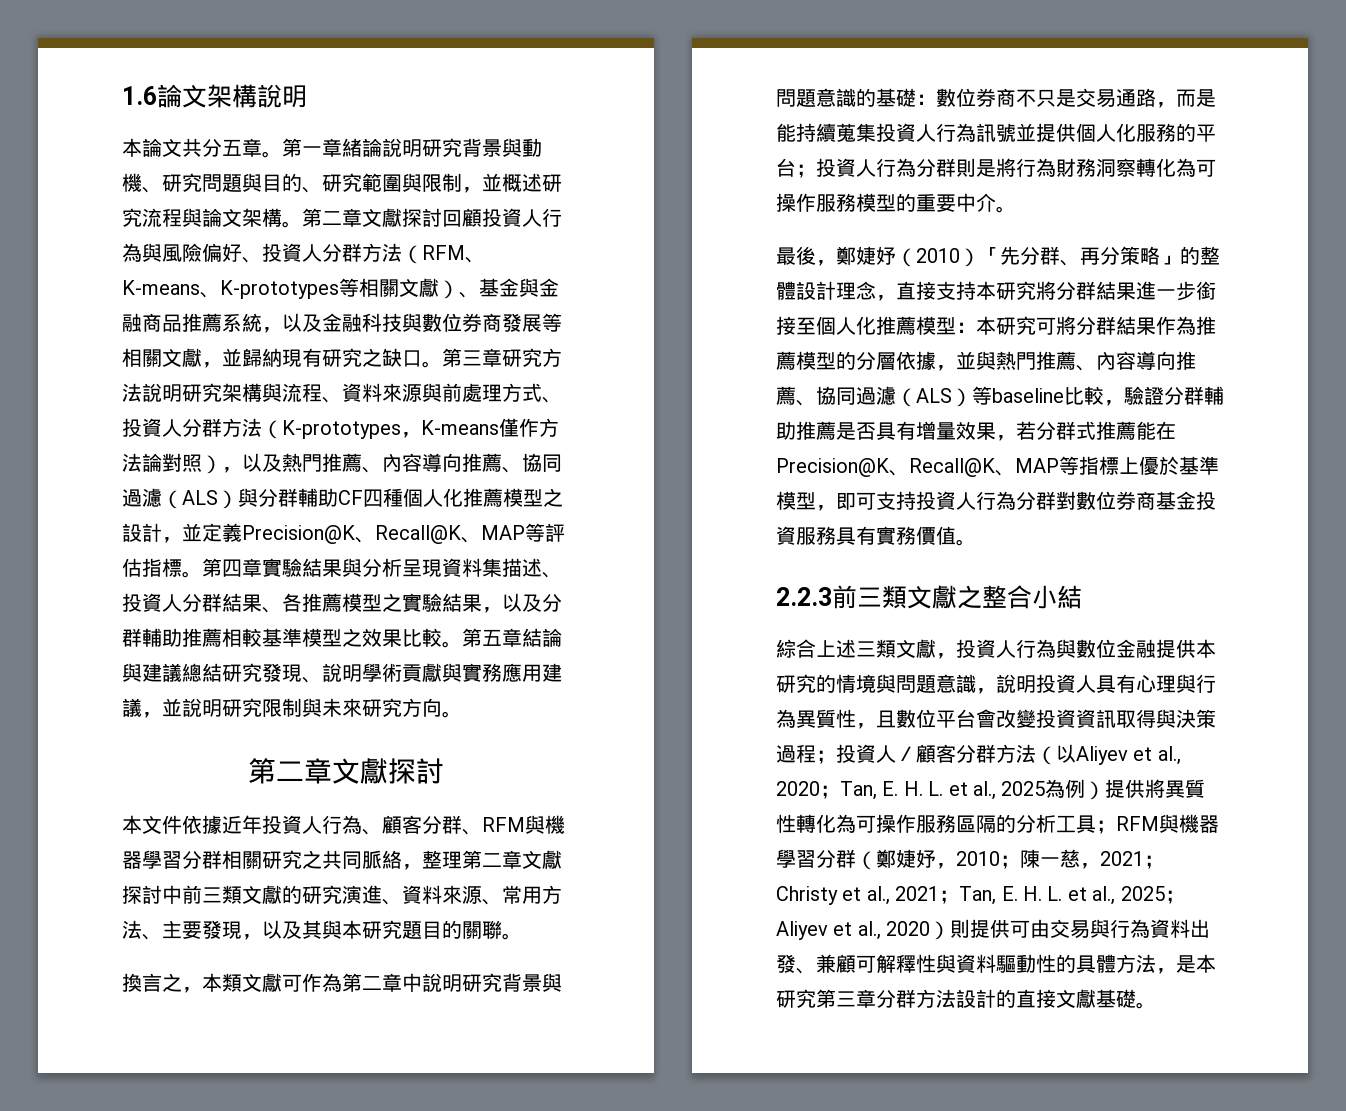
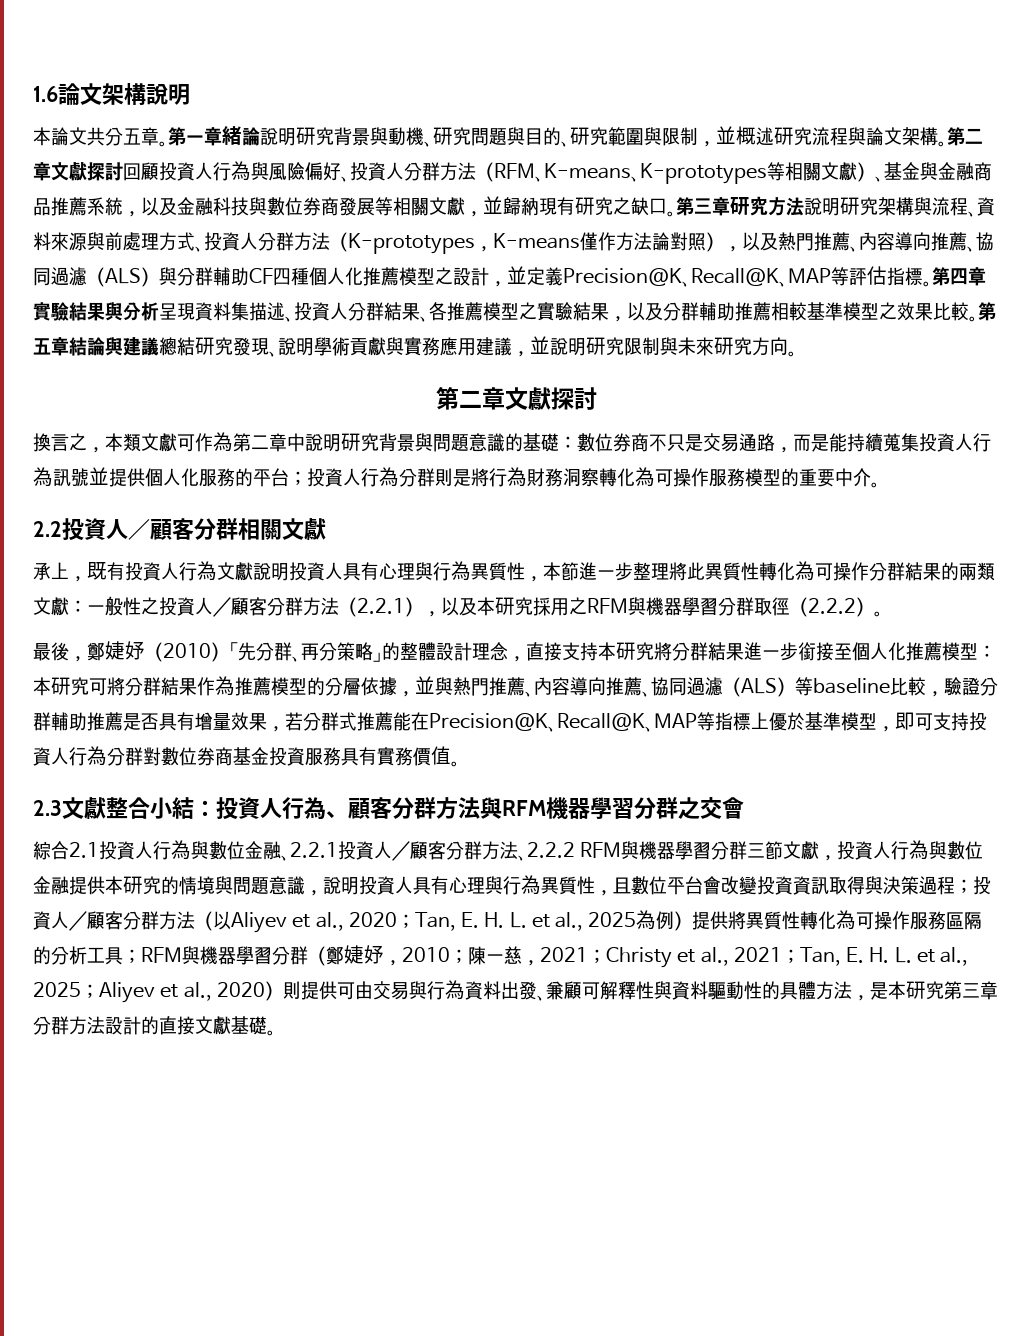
- 本文件依據近年投資人行為、顧客分群、RFM與機器學習分群相關研究之共同脈絡，整理第二章文獻探討中前三類文獻的研究演進、資料來源、常用方法、主要發現，以及其與本研究題目的關聯。
+ 2.2投資人／顧客分群相關文獻
+ 承上，既有投資人行為文獻說明投資人具有心理與行為異質性，本節進一步整理將此異質性轉化為可操作分群結果的兩類文獻：一般性之投資人／顧客分群方法（2.2.1），以及本研究採用之RFM與機器學習分群取徑（2.2.2）。
- 2.2.3前三類文獻之整合小結
- 綜合上述三類文獻，投資人行為與數位金融提供本研究的情境與問題意識，說明投資人具有心理與行為異質性，且數位平台會改變投資資訊取得與決策過程；
+ 2.3文獻整合小結：投資人行為、顧客分群方法與RFM機器學習分群之交會
+ 綜合2.1投資人行為與數位金融、2.2.1投資人／顧客分群方法、2.2.2 RFM與機器學習分群三節文獻，投資人行為與數位金融提供本研究的情境與問題意識，說明投資人具有心理與行為異質性，且數位平台會改變投資資訊取得與決策過程；

